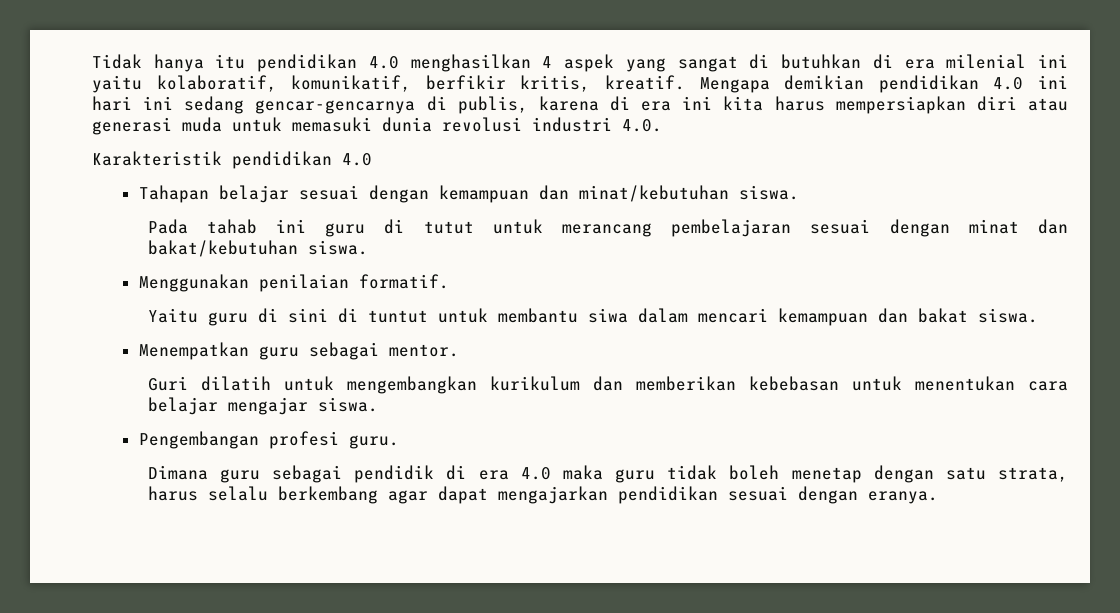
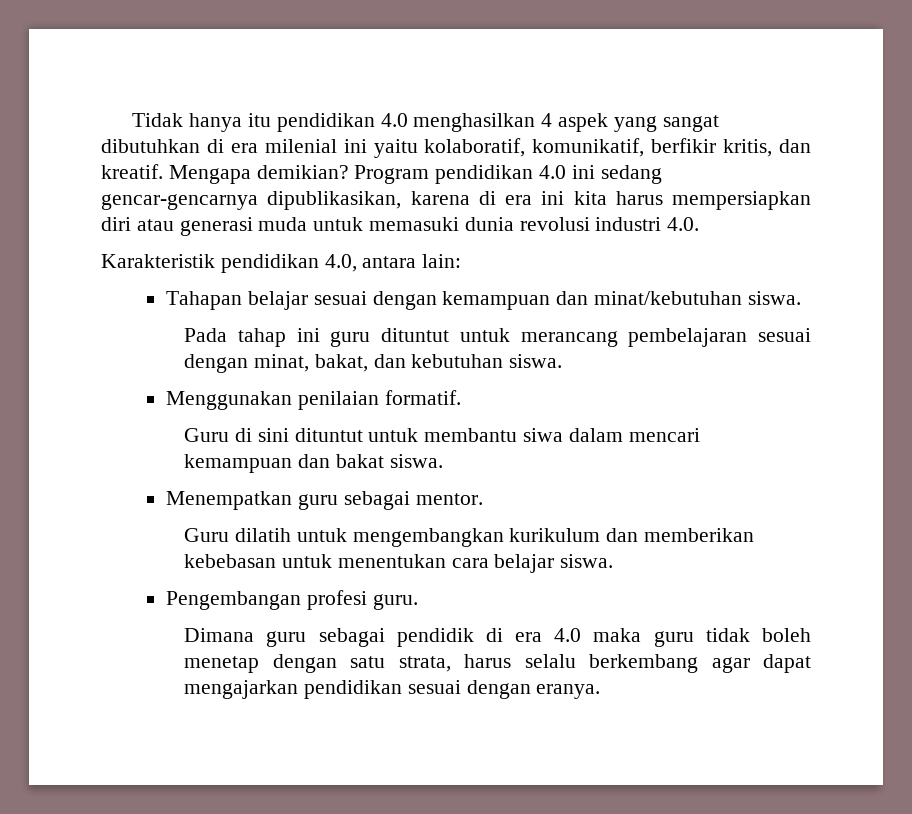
- Tidak hanya itu pendidikan 4.0 menghasilkan 4 aspek yang sangat di butuhkan di era milenial ini yaitu kolaboratif, komunikatif, berfikir kritis, kreatif.
+ Tidak hanya itu pendidikan 4.0 menghasilkan 4 aspek yang sangat dibutuhkan di era milenial ini yaitu kolaboratif, komunikatif, berfikir kritis, dan kreatif.
- Mengapa demikian pendidikan 4.0 ini hari ini sedang gencar-gencarnya di publis, karena di era ini kita harus mempersiapkan diri atau generasi muda untuk memasuki dunia revolusi industri 4.0.
+ Mengapa demikian? Program pendidikan 4.0 ini sedang gencar-gencarnya dipublikasikan, karena di era ini kita harus mempersiapkan diri atau generasi muda untuk memasuki dunia revolusi industri 4.0.
- Karakteristik pendidikan 4.0
+ Karakteristik pendidikan 4.0, antara lain:
- Pada tahab ini guru di tutut untuk merancang pembelajaran sesuai dengan minat dan bakat/kebutuhan siswa.
+ Pada tahap ini guru dituntut untuk merancang pembelajaran sesuai dengan minat, bakat, dan kebutuhan siswa.
- Yaitu guru di sini di tuntut untuk membantu siwa dalam mencari kemampuan dan bakat siswa.
+ Guru di sini dituntut untuk membantu siwa dalam mencari kemampuan dan bakat siswa.
- Guri dilatih untuk mengembangkan kurikulum dan memberikan kebebasan untuk menentukan cara belajar mengajar siswa.
+ Guru dilatih untuk mengembangkan kurikulum dan memberikan kebebasan untuk menentukan cara belajar siswa.

